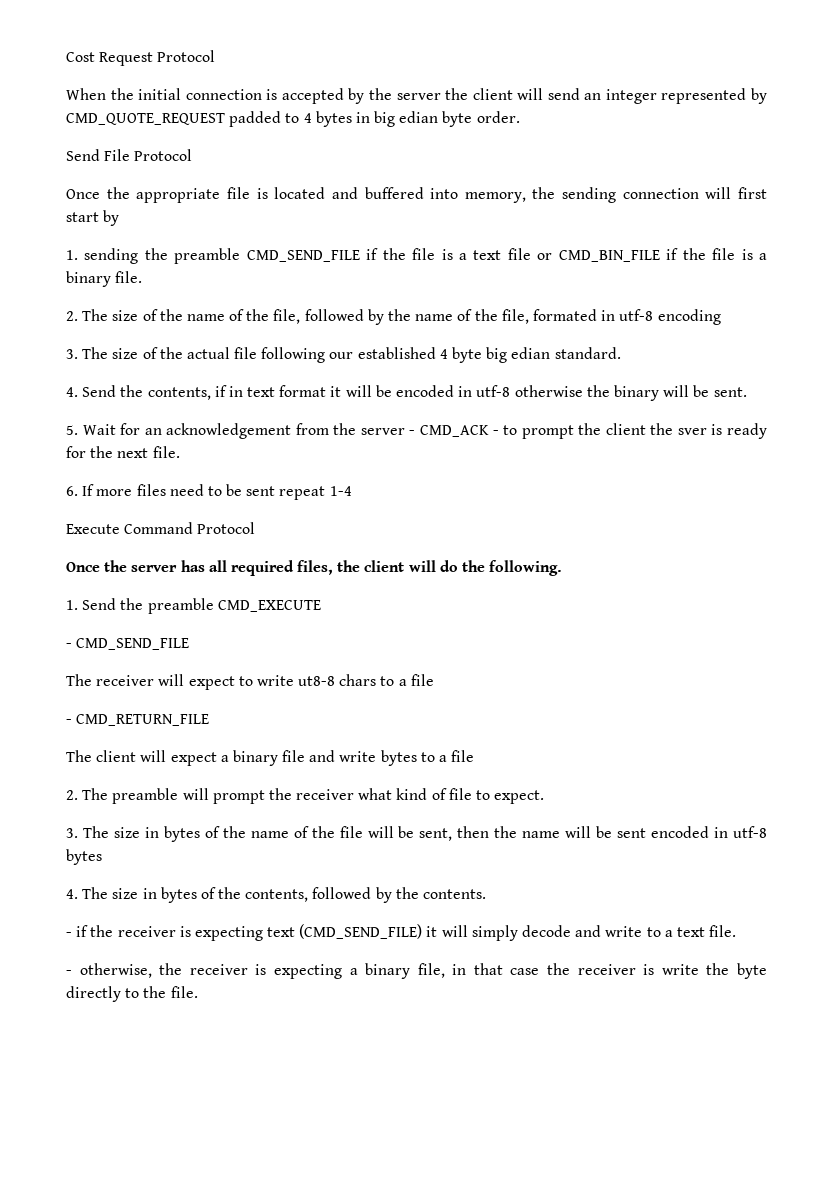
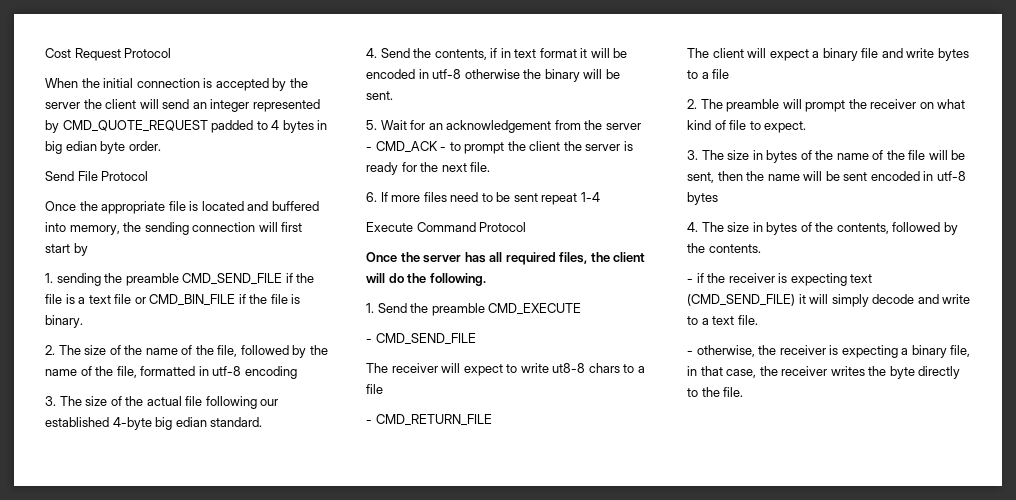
- 1. sending the preamble CMD_SEND_FILE if the file is a text file or CMD_BIN_FILE if the file is a binary file.
+ 1. sending the preamble CMD_SEND_FILE if the file is a text file or CMD_BIN_FILE if the file is binary.
- 2. The size of the name of the file, followed by the name of the file, formated in utf-8 encoding
+ 2. The size of the name of the file, followed by the name of the file, formatted in utf-8 encoding
- 3. The size of the actual file following our established 4 byte big edian standard.
+ 3. The size of the actual file following our established 4-byte big edian standard.
- 5. Wait for an acknowledgement from the server - CMD_ACK - to prompt the client the sver is ready for the next file.
+ 5. Wait for an acknowledgement from the server - CMD_ACK - to prompt the client the server is ready for the next file.
- 2. The preamble will prompt the receiver what kind of file to expect.
+ 2. The preamble will prompt the receiver on what kind of file to expect.
- - otherwise, the receiver is expecting a binary file, in that case the receiver is write the byte directly to the file.
+ - otherwise, the receiver is expecting a binary file, in that case, the receiver writes the byte directly to the file.

